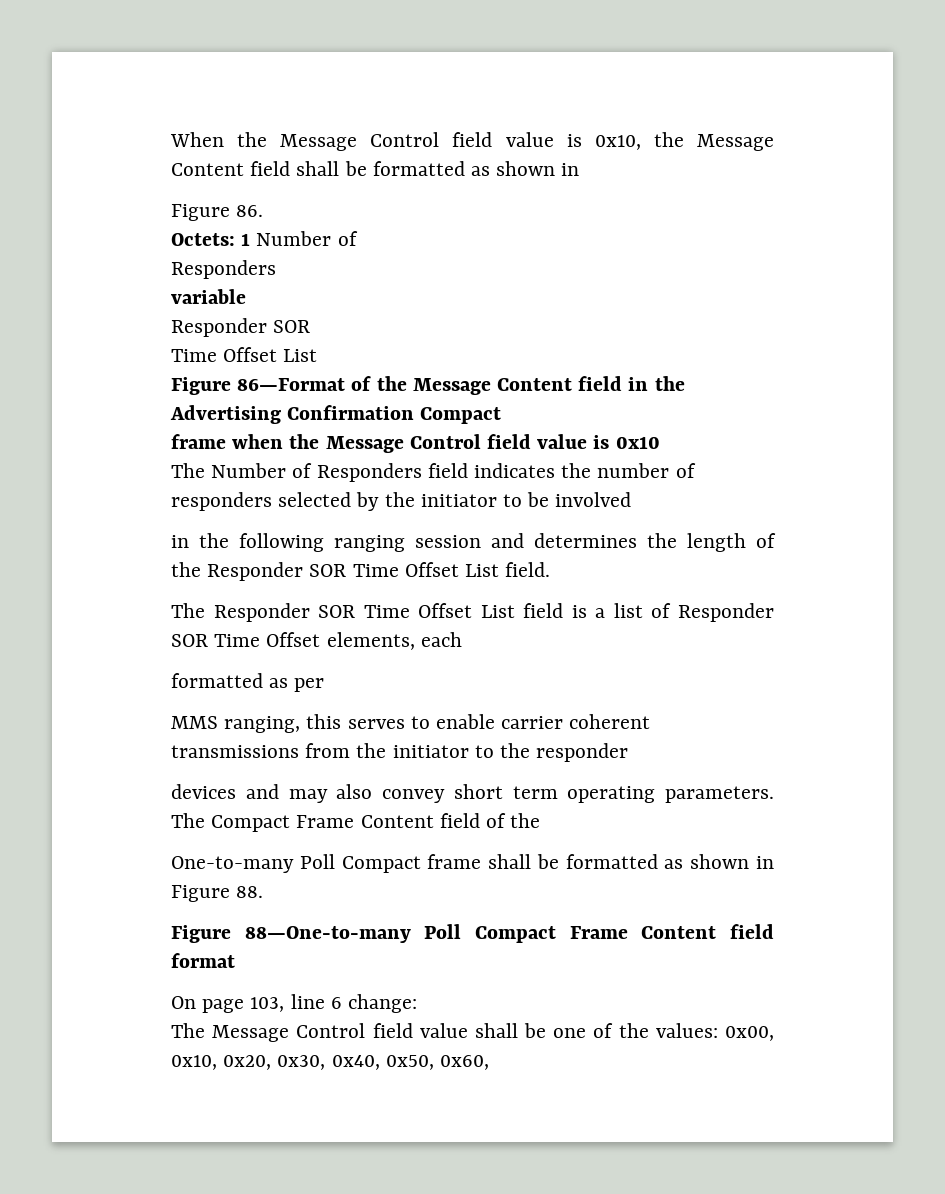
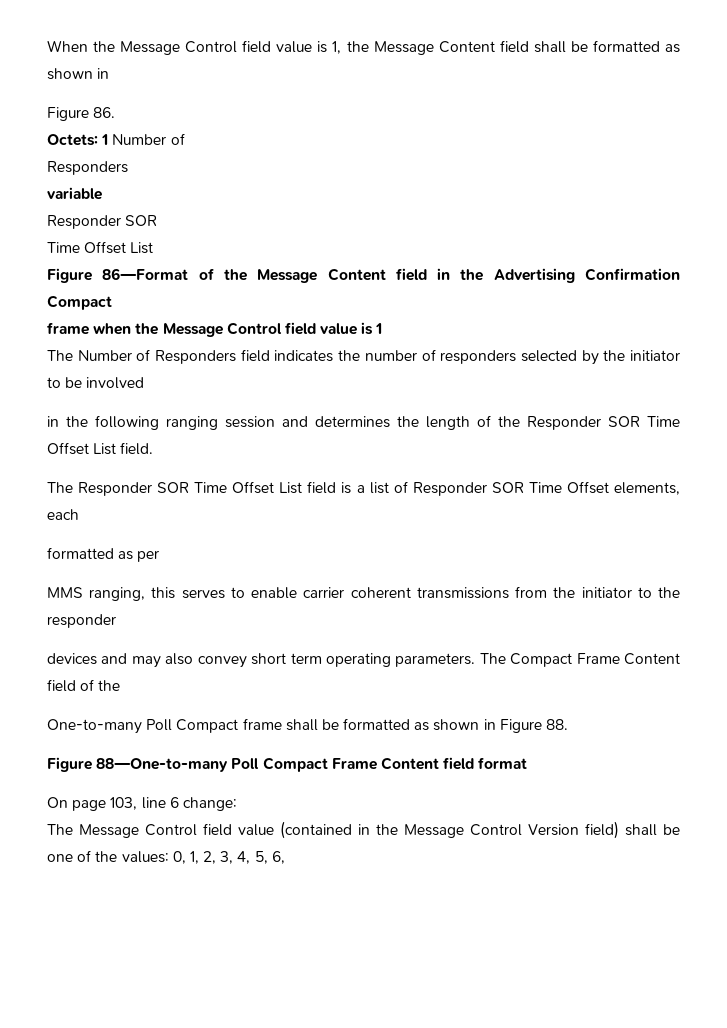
- When the Message Control field value is 0x10, the Message Content field shall be formatted as shown in
+ When the Message Control field value is 1, the Message Content field shall be formatted as shown in
- frame when the Message Control field value is 0x10
+ frame when the Message Control field value is 1
- The Message Control field value shall be one of the values: 0x00, 0x10, 0x20, 0x30, 0x40, 0x50, 0x60,
+ The Message Control field value (contained in the Message Control Version field) shall be one of the values: 0, 1, 2, 3, 4, 5, 6,

